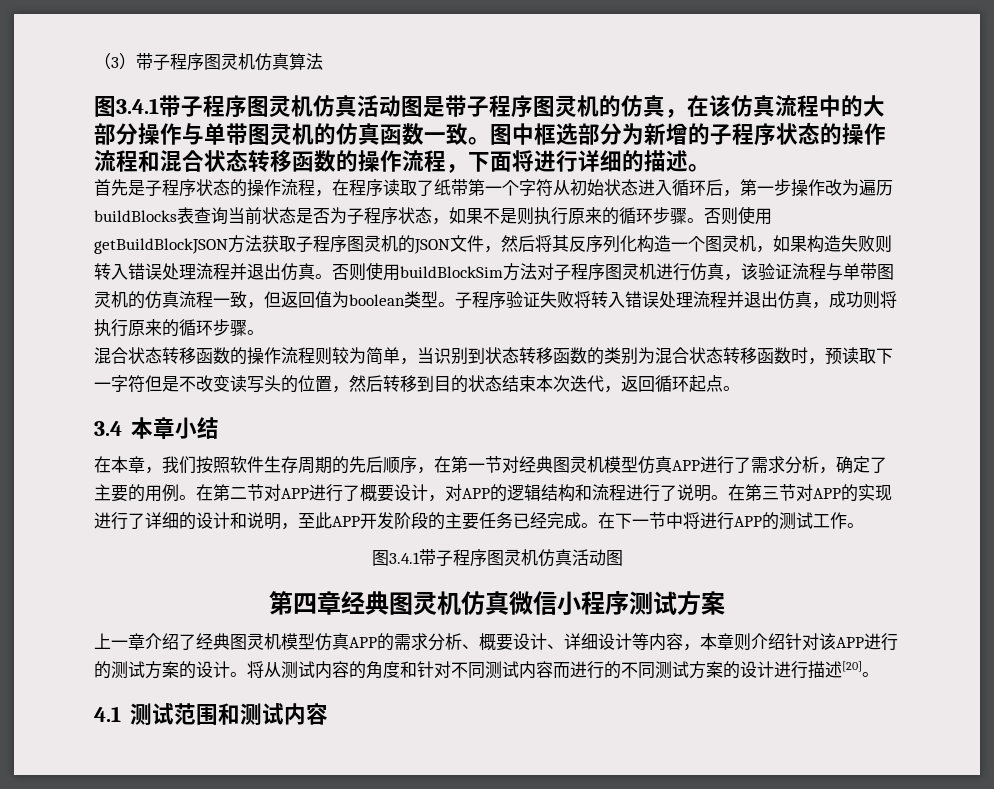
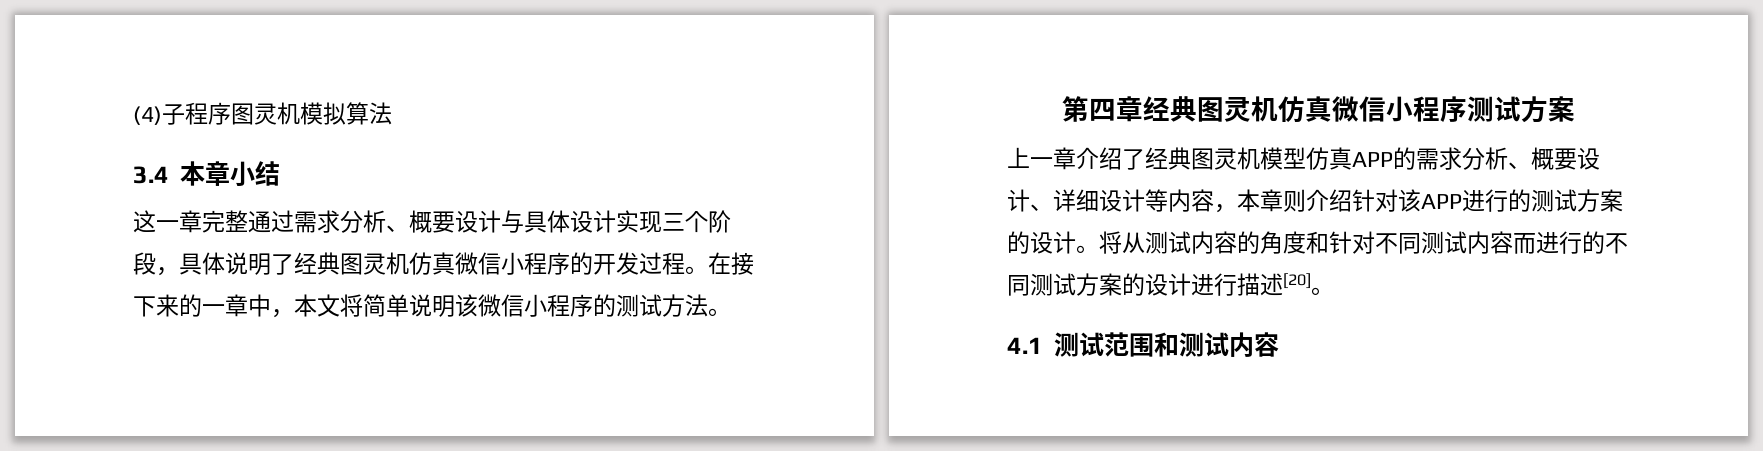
- （3）带子程序图灵机仿真算法
+ (4)子程序图灵机模拟算法
- 图3.4.1带子程序图灵机仿真活动图是带子程序图灵机的仿真，在该仿真流程中的大部分操作与单带图灵机的仿真函数一致。图中框选部分为新增的子程序状态的操作流程和混合状态转移函数的操作流程，下面将进行详细的描述。
- 首先是子程序状态的操作流程，在程序读取了纸带第一个字符从初始状态进入循环后，第一步操作改为遍历buildBlocks表查询当前状态是否为子程序状态，如果不是则执行原来的循环步骤。否则使用getBuildBlockJSON方法获取子程序图灵机的JSON文件，然后将其反序列化构造一个图灵机，如果构造失败则转入错误处理流程并退出仿真。否则使用buildBlockSim方法对子程序图灵机进行仿真，该验证流程与单带图灵机的仿真流程一致，但返回值为boolean类型。子程序验证失败将转入错误处理流程并退出仿真，成功则将执行原来的循环步骤。
- 混合状态转移函数的操作流程则较为简单，当识别到状态转移函数的类别为混合状态转移函数时，预读取下一字符但是不改变读写头的位置，然后转移到目的状态结束本次迭代，返回循环起点。
  3.4本章小结
- 在本章，我们按照软件生存周期的先后顺序，在第一节对经典图灵机模型仿真APP进行了需求分析，确定了主要的用例。在第二节对APP进行了概要设计，对APP的逻辑结构和流程进行了说明。在第三节对APP的实现进行了详细的设计和说明，至此APP开发阶段的主要任务已经完成。在下一节中将进行APP的测试工作。
- 图3.4.1带子程序图灵机仿真活动图
+ 这一章完整通过需求分析、概要设计与具体设计实现三个阶段，具体说明了经典图灵机仿真微信小程序的开发过程。在接下来的一章中，本文将简单说明该微信小程序的测试方法。

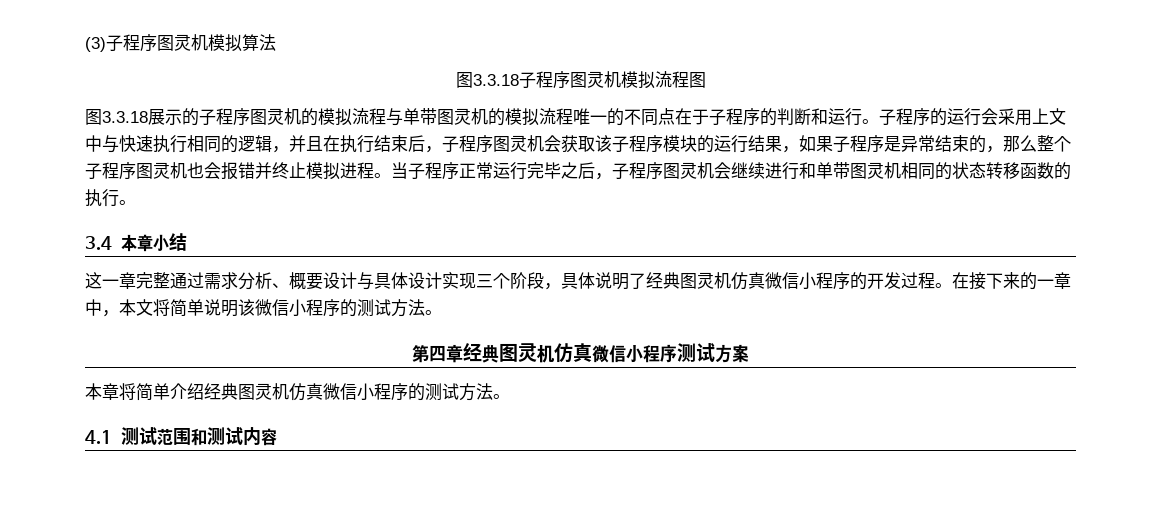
- (4)子程序图灵机模拟算法
+ (3)子程序图灵机模拟算法
+ 图3.3.18子程序图灵机模拟流程图
+ 图3.3.18展示的子程序图灵机的模拟流程与单带图灵机的模拟流程唯一的不同点在于子程序的判断和运行。子程序的运行会采用上文中与快速执行相同的逻辑，并且在执行结束后，子程序图灵机会获取该子程序模块的运行结果，如果子程序是异常结束的，那么整个子程序图灵机也会报错并终止模拟进程。当子程序正常运行完毕之后，子程序图灵机会继续进行和单带图灵机相同的状态转移函数的执行。
- 上一章介绍了经典图灵机模型仿真APP的需求分析、概要设计、详细设计等内容，本章则介绍针对该APP进行的测试方案的设计。将从测试内容的角度和针对不同测试内容而进行的不同测试方案的设计进行描述[20]。
+ 本章将简单介绍经典图灵机仿真微信小程序的测试方法。

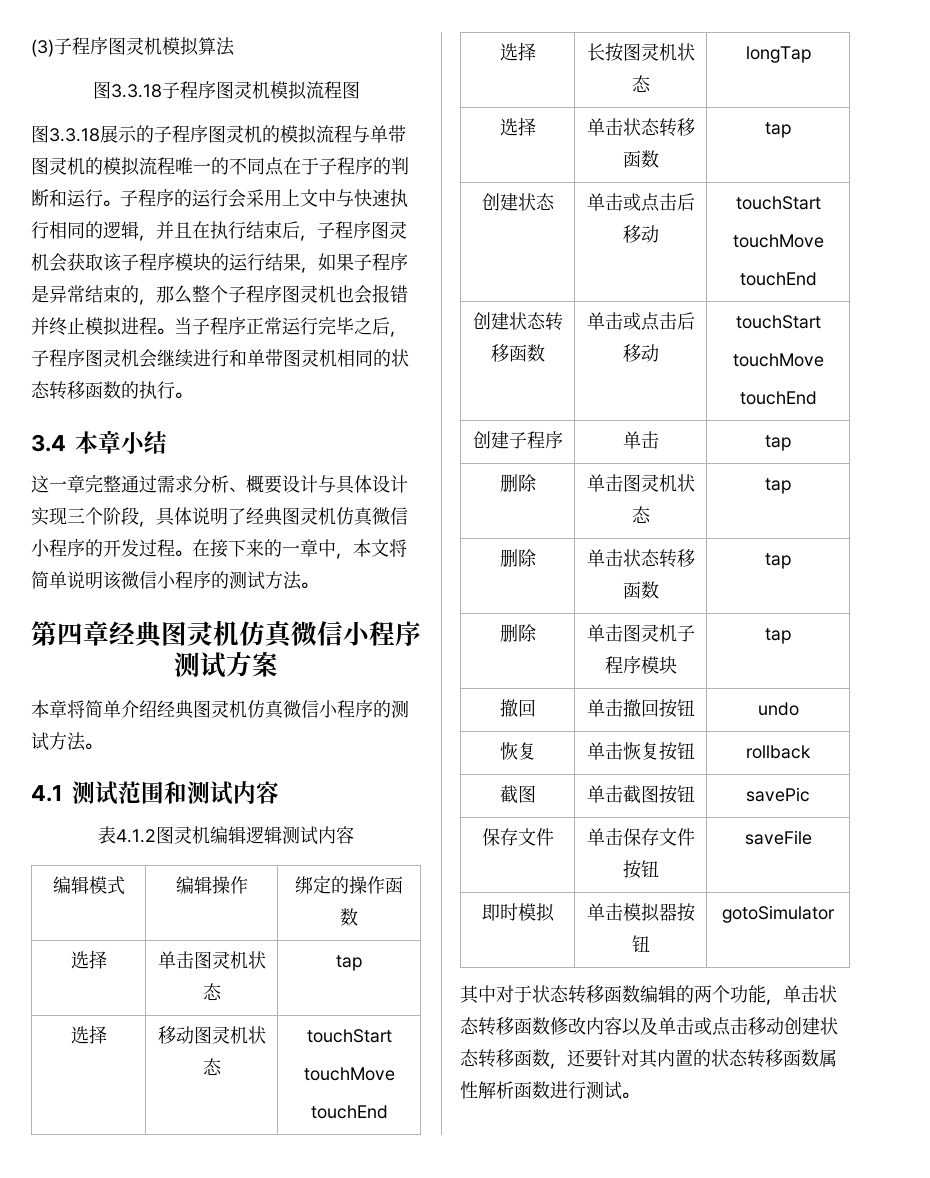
+ 表4.1.2图灵机编辑逻辑测试内容
+ 编辑模式 | 编辑操作 | 绑定的操作函数
+ 选择 | 单击图灵机状态 | tap
+ 选择 | 移动图灵机状态 | touchStart
+ touchMove
+ touchEnd
+ 选择 | 长按图灵机状态 | longTap
+ 选择 | 单击状态转移函数 | tap
+ 创建状态 | 单击或点击后移动 | touchStart
+ touchMove
+ touchEnd
+ 创建状态转移函数 | 单击或点击后移动 | touchStart
+ touchMove
+ touchEnd
+ 创建子程序 | 单击 | tap
+ 删除 | 单击图灵机状态 | tap
+ 删除 | 单击状态转移函数 | tap
+ 删除 | 单击图灵机子程序模块 | tap
+ 撤回 | 单击撤回按钮 | undo
+ 恢复 | 单击恢复按钮 | rollback
+ 截图 | 单击截图按钮 | savePic
+ 保存文件 | 单击保存文件按钮 | saveFile
+ 即时模拟 | 单击模拟器按钮 | gotoSimulator
+ 其中对于状态转移函数编辑的两个功能，单击状态转移函数修改内容以及单击或点击移动创建状态转移函数，还要针对其内置的状态转移函数属性解析函数进行测试。

